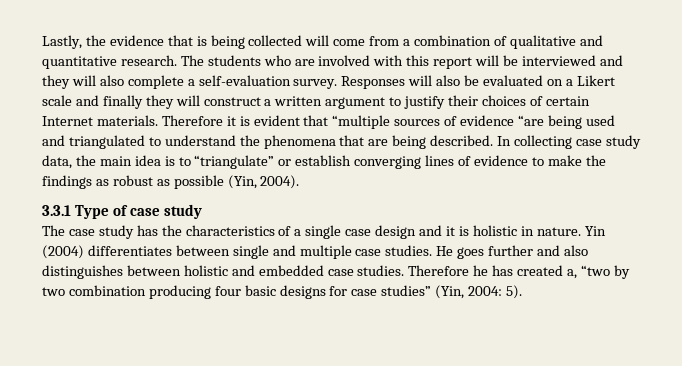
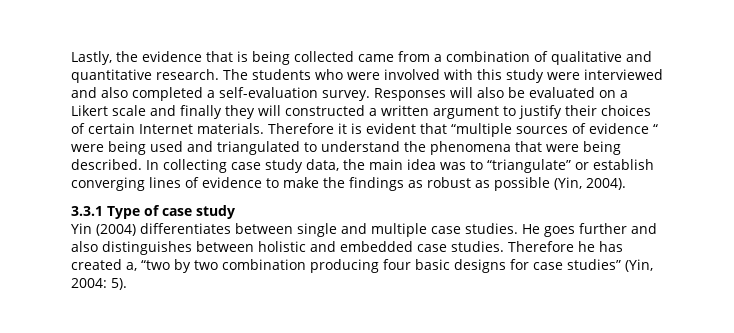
- Lastly, the evidence that is being collected will come from a combination of qualitative and quantitative research.
+ Lastly, the evidence that is being collected came from a combination of qualitative and quantitative research.
- The students who are involved with this report will be interviewed and they will also complete a self-evaluation survey.
+ The students who were involved with this study were interviewed and also completed a self-evaluation survey.
- Responses will also be evaluated on a Likert scale and finally they will construct a written argument to justify their choices of certain Internet materials.
+ Responses will also be evaluated on a Likert scale and finally they will constructed a written argument to justify their choices of certain Internet materials.
- Therefore it is evident that “multiple sources of evidence “are being used and triangulated to understand the phenomena that are being described.
+ Therefore it is evident that “multiple sources of evidence “ were being used and triangulated to understand the phenomena that were being described.
- In collecting case study data, the main idea is to “triangulate” or establish converging lines of evidence to make the findings as robust as possible (Yin, 2004).
+ In collecting case study data, the main idea was to “triangulate” or establish converging lines of evidence to make the findings as robust as possible (Yin, 2004).
- The case study has the characteristics of a single case design and it is holistic in nature.

